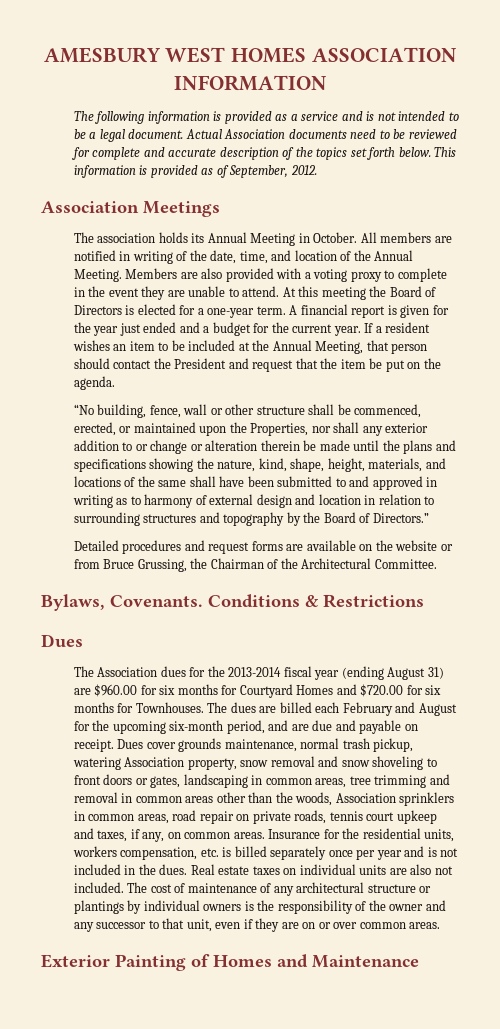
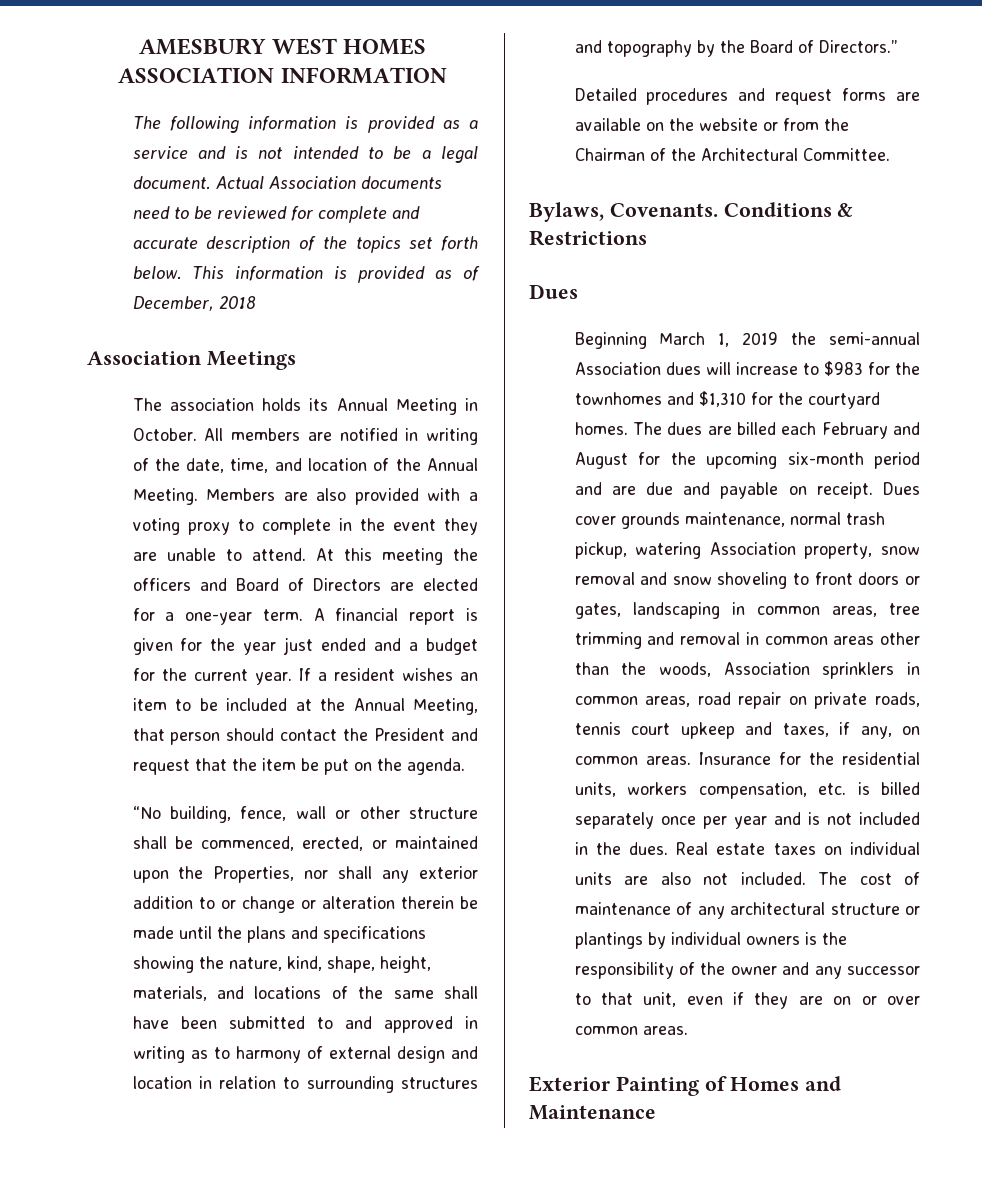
- This information is provided as of September, 2012.
+ This information is provided as of December, 2018
- At this meeting the Board of Directors is elected for a one-year term.
+ At this meeting the officers and Board of Directors are elected for a one-year term.
- Detailed procedures and request forms are available on the website or from Bruce Grussing, the Chairman of the Architectural Committee.
+ Detailed procedures and request forms are available on the website or from the Chairman of the Architectural Committee.
- The Association dues for the 2013-2014 fiscal year (ending August 31) are $960.00 for six months for Courtyard Homes and $720.00 for six months for Townhouses.
+ Beginning March 1, 2019 the semi-annual Association dues will increase to $983 for the townhomes and $1,310 for the courtyard homes.
- The dues are billed each February and August for the upcoming six-month period, and are due and payable on receipt.
+ The dues are billed each February and August for the upcoming six-month period and are due and payable on receipt.

